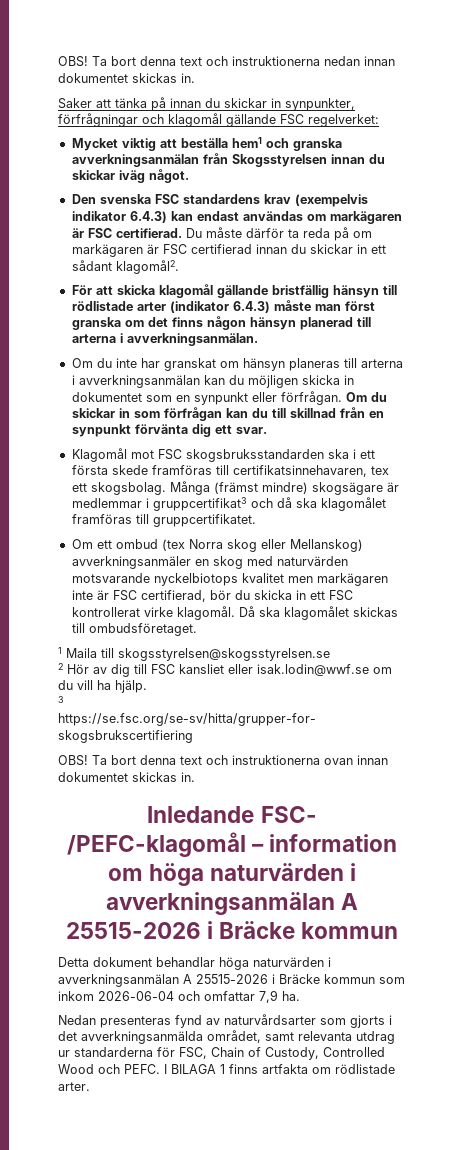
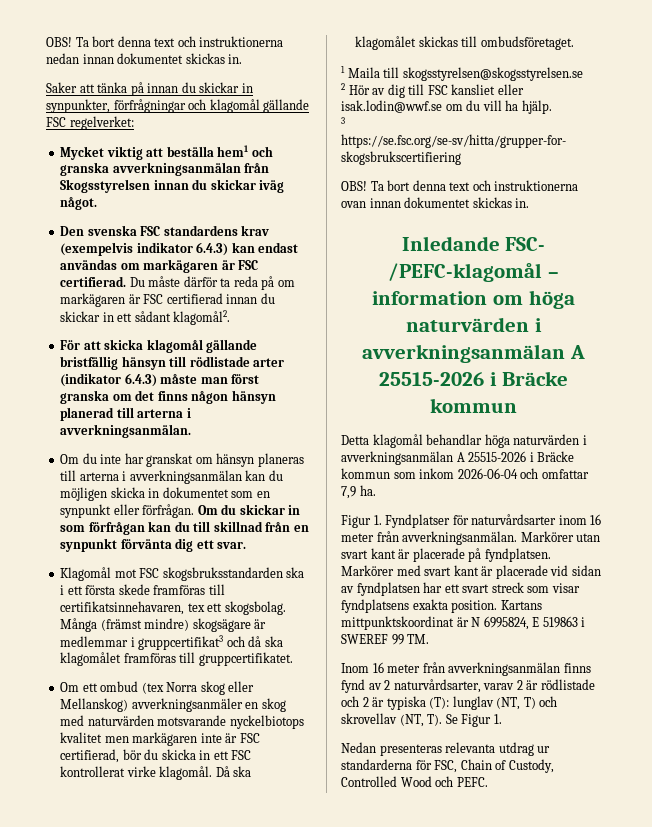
- Detta dokument behandlar höga naturvärden i avverkningsanmälan A 25515-2026 i Bräcke kommun som inkom 2026-06-04 och omfattar 7,9 ha.
+ Detta klagomål behandlar höga naturvärden i avverkningsanmälan A 25515-2026 i Bräcke kommun som inkom 2026-06-04 och omfattar 7,9 ha.
- Nedan presenteras fynd av naturvårdsarter som gjorts i det avverkningsanmälda området, samt relevanta utdrag ur standarderna för FSC, Chain of Custody, Controlled Wood och PEFC. I BILAGA 1 finns artfakta om rödlistade arter.
+ Figur 1. Fyndplatser för naturvårdsarter inom 16 meter från avverkningsanmälan. Markörer utan svart kant är placerade på fyndplatsen. Markörer med svart kant är placerade vid sidan av fyndplatsen har ett svart streck som visar fyndplatsens exakta position. Kartans mittpunktskoordinat är N 6995824, E 519863 i SWEREF 99 TM.
+ Inom 16 meter från avverkningsanmälan finns fynd av 2 naturvårdsarter, varav 2 är rödlistade och 2 är typiska (T): lunglav (NT, T) och skrovellav (NT, T). Se Figur 1.
+ Nedan presenteras relevanta utdrag ur standarderna för FSC, Chain of Custody, Controlled Wood och PEFC.

